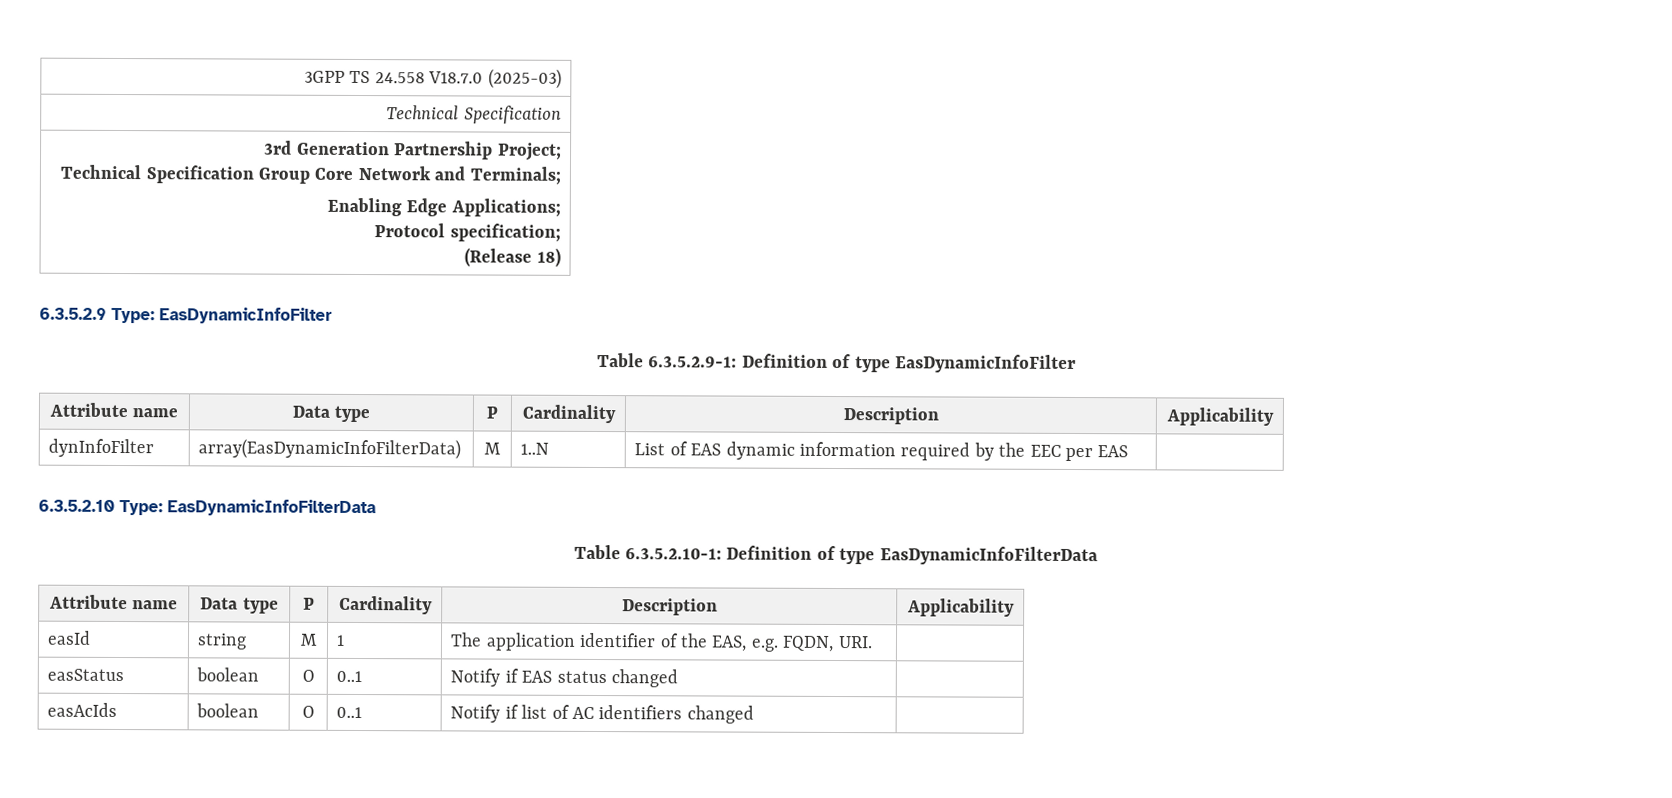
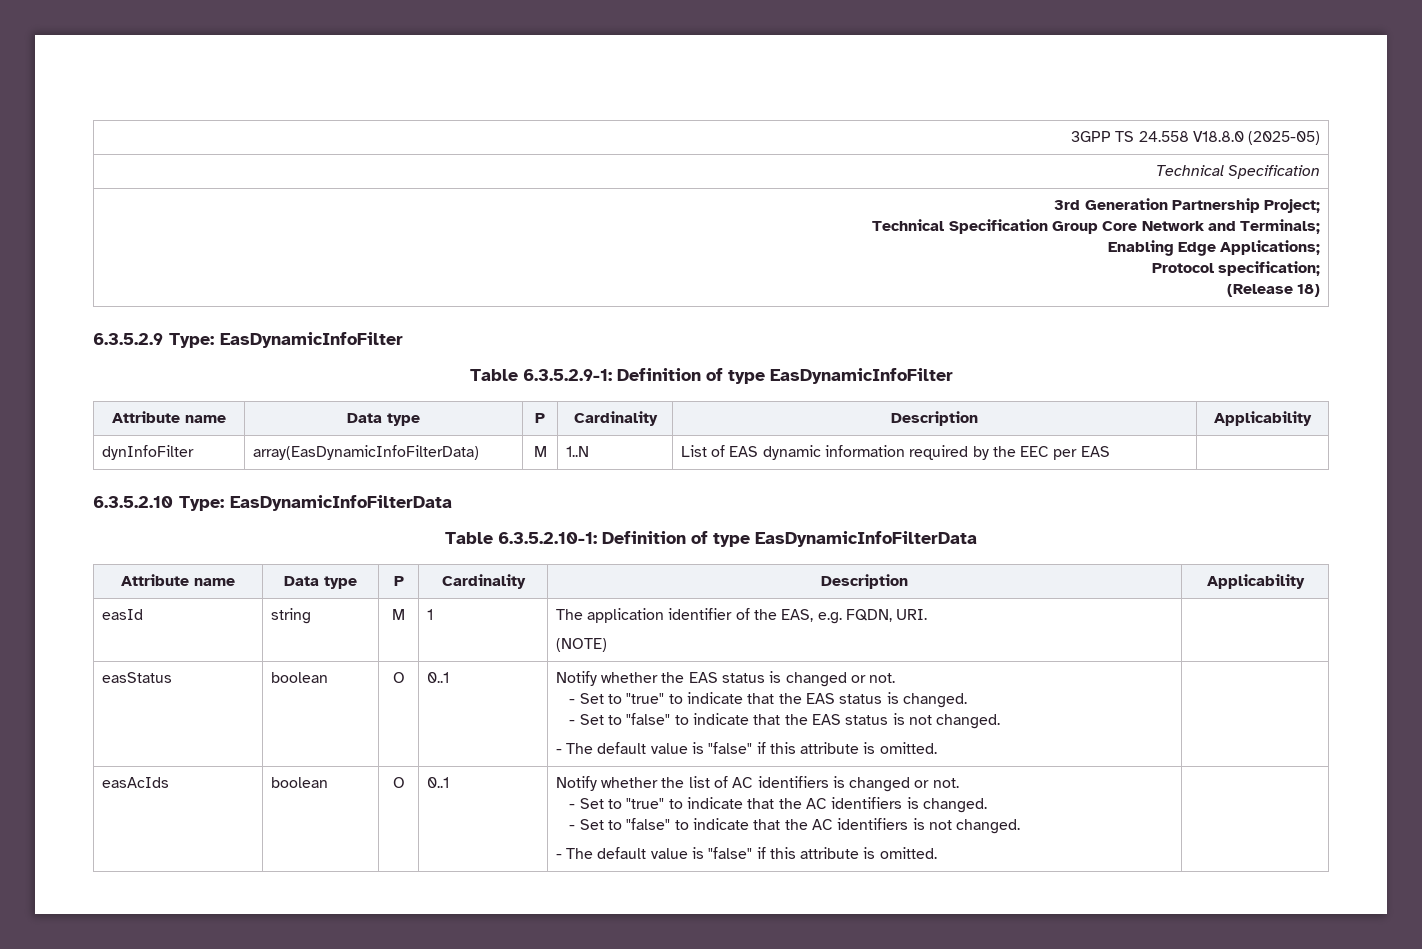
- 3GPP TS 24.558 V18.7.0 (2025-03)
+ 3GPP TS 24.558 V18.8.0 (2025-05)
- easId | string | M | 1 | The application identifier of the EAS, e.g. FQDN, URI. |
+ easId | string | M | 1 | The application identifier of the EAS, e.g. FQDN, URI.
+ (NOTE) |
- Notify if EAS status changed
+ Notify whether the EAS status is changed or not.
+ - Set to "true" to indicate that the EAS status is changed.
+ - Set to "false" to indicate that the EAS status is not changed.
+ - The default value is "false" if this attribute is omitted.
- Notify if list of AC identifiers changed
+ Notify whether the list of AC identifiers is changed or not.
+ - Set to "true" to indicate that the AC identifiers is changed.
+ - Set to "false" to indicate that the AC identifiers is not changed.
+ - The default value is "false" if this attribute is omitted.

